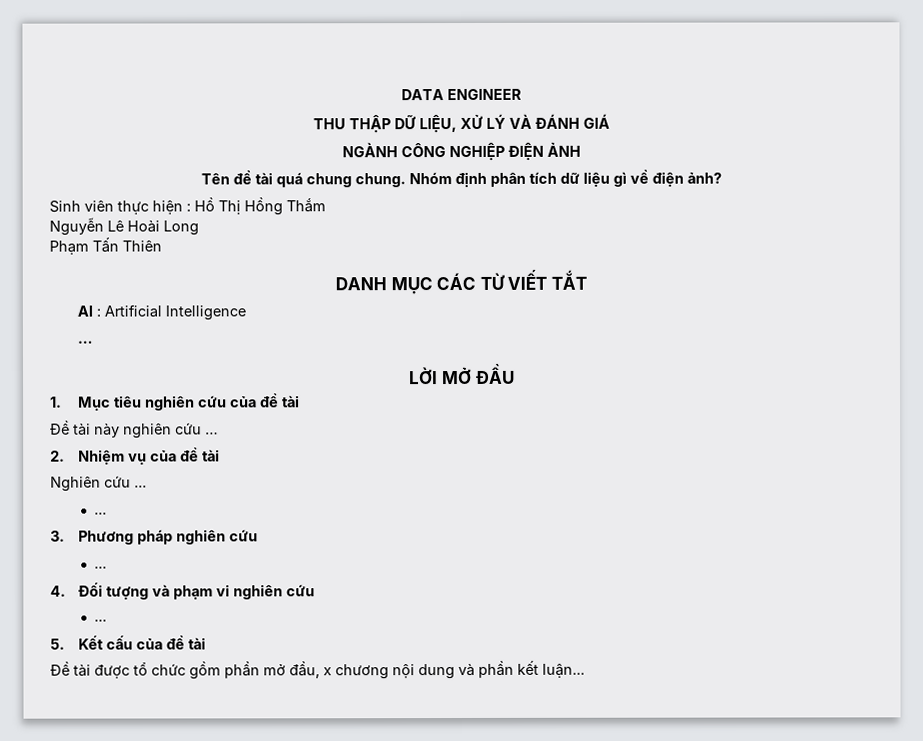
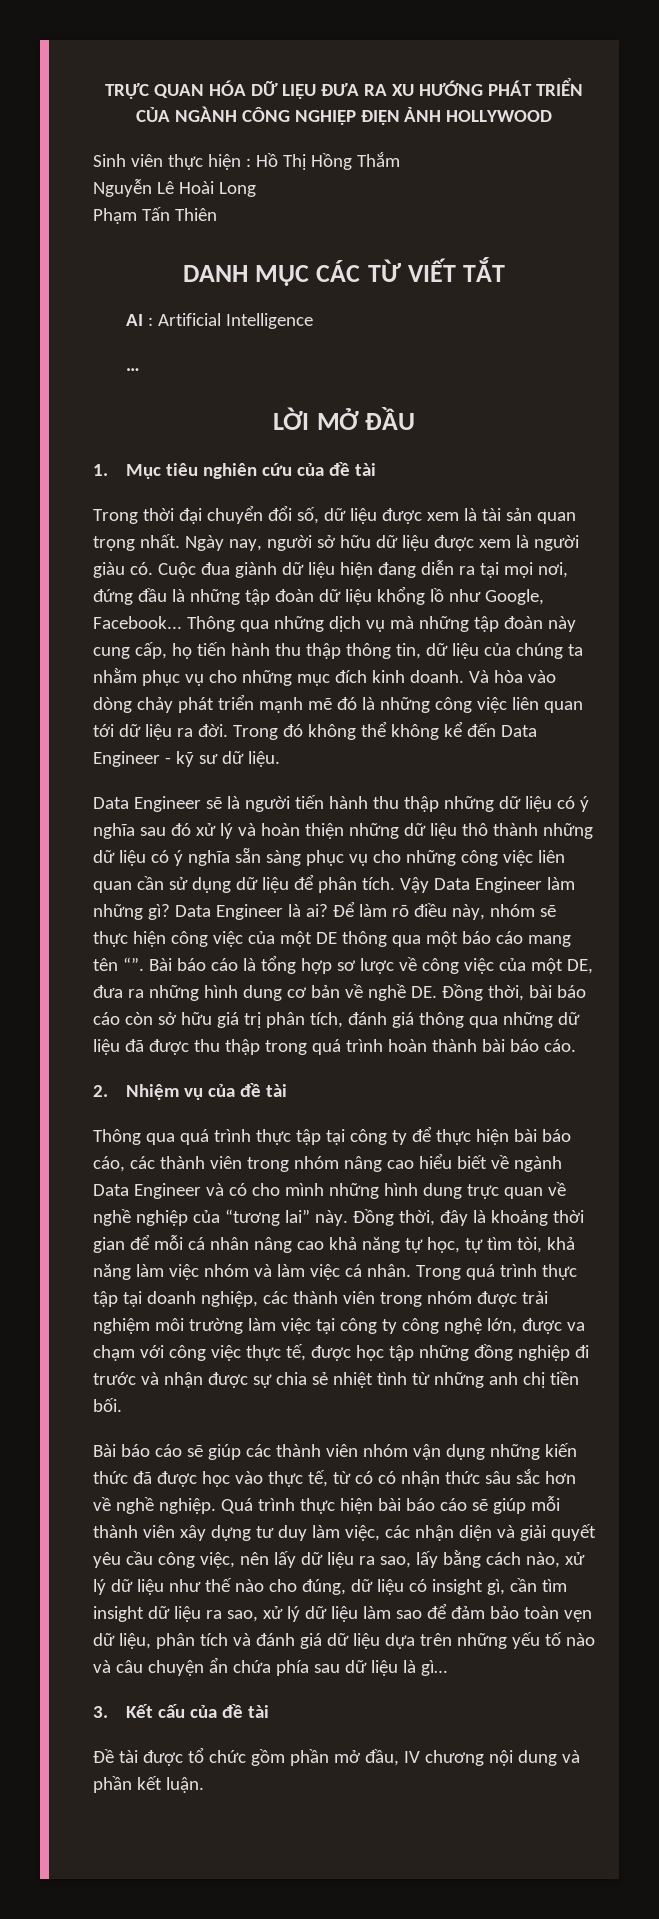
- DATA ENGINEER
- THU THẬP DỮ LIỆU, XỬ LÝ VÀ ĐÁNH GIÁ
- NGÀNH CÔNG NGHIỆP ĐIỆN ẢNH
- Tên đề tài quá chung chung. Nhóm định phân tích dữ liệu gì về điện ảnh?
+ TRỰC QUAN HÓA DỮ LIỆU ĐƯA RA XU HƯỚNG PHÁT TRIỂN CỦA NGÀNH CÔNG NGHIỆP ĐIỆN ẢNH HOLLYWOOD
- Đề tài này nghiên cứu …
+ Trong thời đại chuyển đổi số, dữ liệu được xem là tài sản quan trọng nhất. Ngày nay, người sở hữu dữ liệu được xem là người giàu có. Cuộc đua giành dữ liệu hiện đang diễn ra tại mọi nơi, đứng đầu là những tập đoàn dữ liệu khổng lồ như Google, Facebook... Thông qua những dịch vụ mà những tập đoàn này cung cấp, họ tiến hành thu thập thông tin, dữ liệu của chúng ta nhằm phục vụ cho những mục đích kinh doanh. Và hòa vào dòng chảy phát triển mạnh mẽ đó là những công việc liên quan tới dữ liệu ra đời. Trong đó không thể không kể đến Data Engineer - kỹ sư dữ liệu.
+ Data Engineer sẽ là người tiến hành thu thập những dữ liệu có ý nghĩa sau đó xử lý và hoàn thiện những dữ liệu thô thành những dữ liệu có ý nghĩa sẵn sàng phục vụ cho những công việc liên quan cần sử dụng dữ liệu để phân tích. Vậy Data Engineer làm những gì? Data Engineer là ai? Để làm rõ điều này, nhóm sẽ thực hiện công việc của một DE thông qua một báo cáo mang tên “”. Bài báo cáo là tổng hợp sơ lược về công việc của một DE, đưa ra những hình dung cơ bản về nghề DE. Đồng thời, bài báo cáo còn sở hữu giá trị phân tích, đánh giá thông qua những dữ liệu đã được thu thập trong quá trình hoàn thành bài báo cáo.
- Nghiên cứu ...
- ...
- 3. Phương pháp nghiên cứu
- ...
- 4. Đối tượng và phạm vi nghiên cứu
- ...
- 5. Kết cấu của đề tài
+ Thông qua quá trình thực tập tại công ty để thực hiện bài báo cáo, các thành viên trong nhóm nâng cao hiểu biết về ngành Data Engineer và có cho mình những hình dung trực quan về nghề nghiệp của “tương lai” này. Đồng thời, đây là khoảng thời gian để mỗi cá nhân nâng cao khả năng tự học, tự tìm tòi, khả năng làm việc nhóm và làm việc cá nhân. Trong quá trình thực tập tại doanh nghiệp, các thành viên trong nhóm được trải nghiệm môi trường làm việc tại công ty công nghệ lớn, được va chạm với công việc thực tế, được học tập những đồng nghiệp đi trước và nhận được sự chia sẻ nhiệt tình từ những anh chị tiền bối.
+ Bài báo cáo sẽ giúp các thành viên nhóm vận dụng những kiến thức đã được học vào thực tế, từ có có nhận thức sâu sắc hơn về nghề nghiệp. Quá trình thực hiện bài báo cáo sẽ giúp mỗi thành viên xây dựng tư duy làm việc, các nhận diện và giải quyết yêu cầu công việc, nên lấy dữ liệu ra sao, lấy bằng cách nào, xử lý dữ liệu như thế nào cho đúng, dữ liệu có insight gì, cần tìm insight dữ liệu ra sao, xử lý dữ liệu làm sao để đảm bảo toàn vẹn dữ liệu, phân tích và đánh giá dữ liệu dựa trên những yếu tố nào và câu chuyện ẩn chứa phía sau dữ liệu là gì…
+ 3. Kết cấu của đề tài
- Đề tài được tổ chức gồm phần mở đầu, x chương nội dung và phần kết luận...
+ Đề tài được tổ chức gồm phần mở đầu, IV chương nội dung và phần kết luận.

